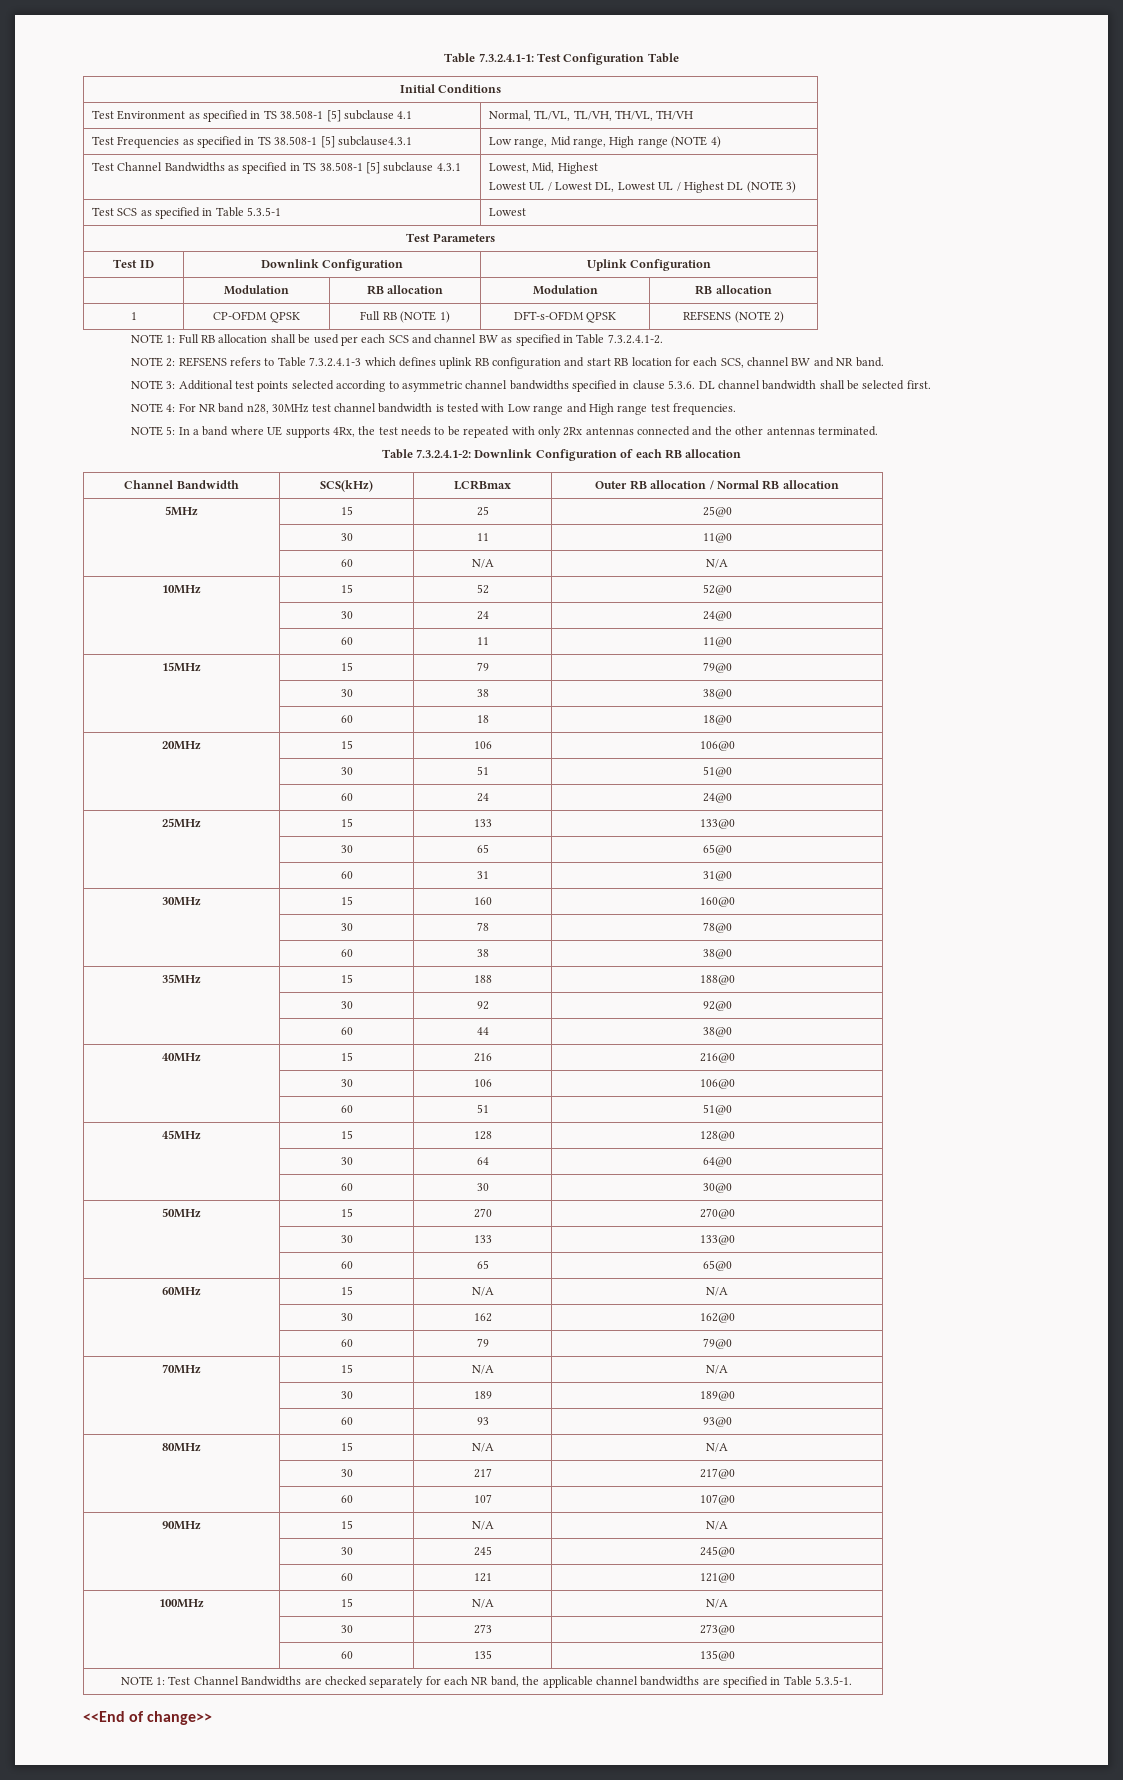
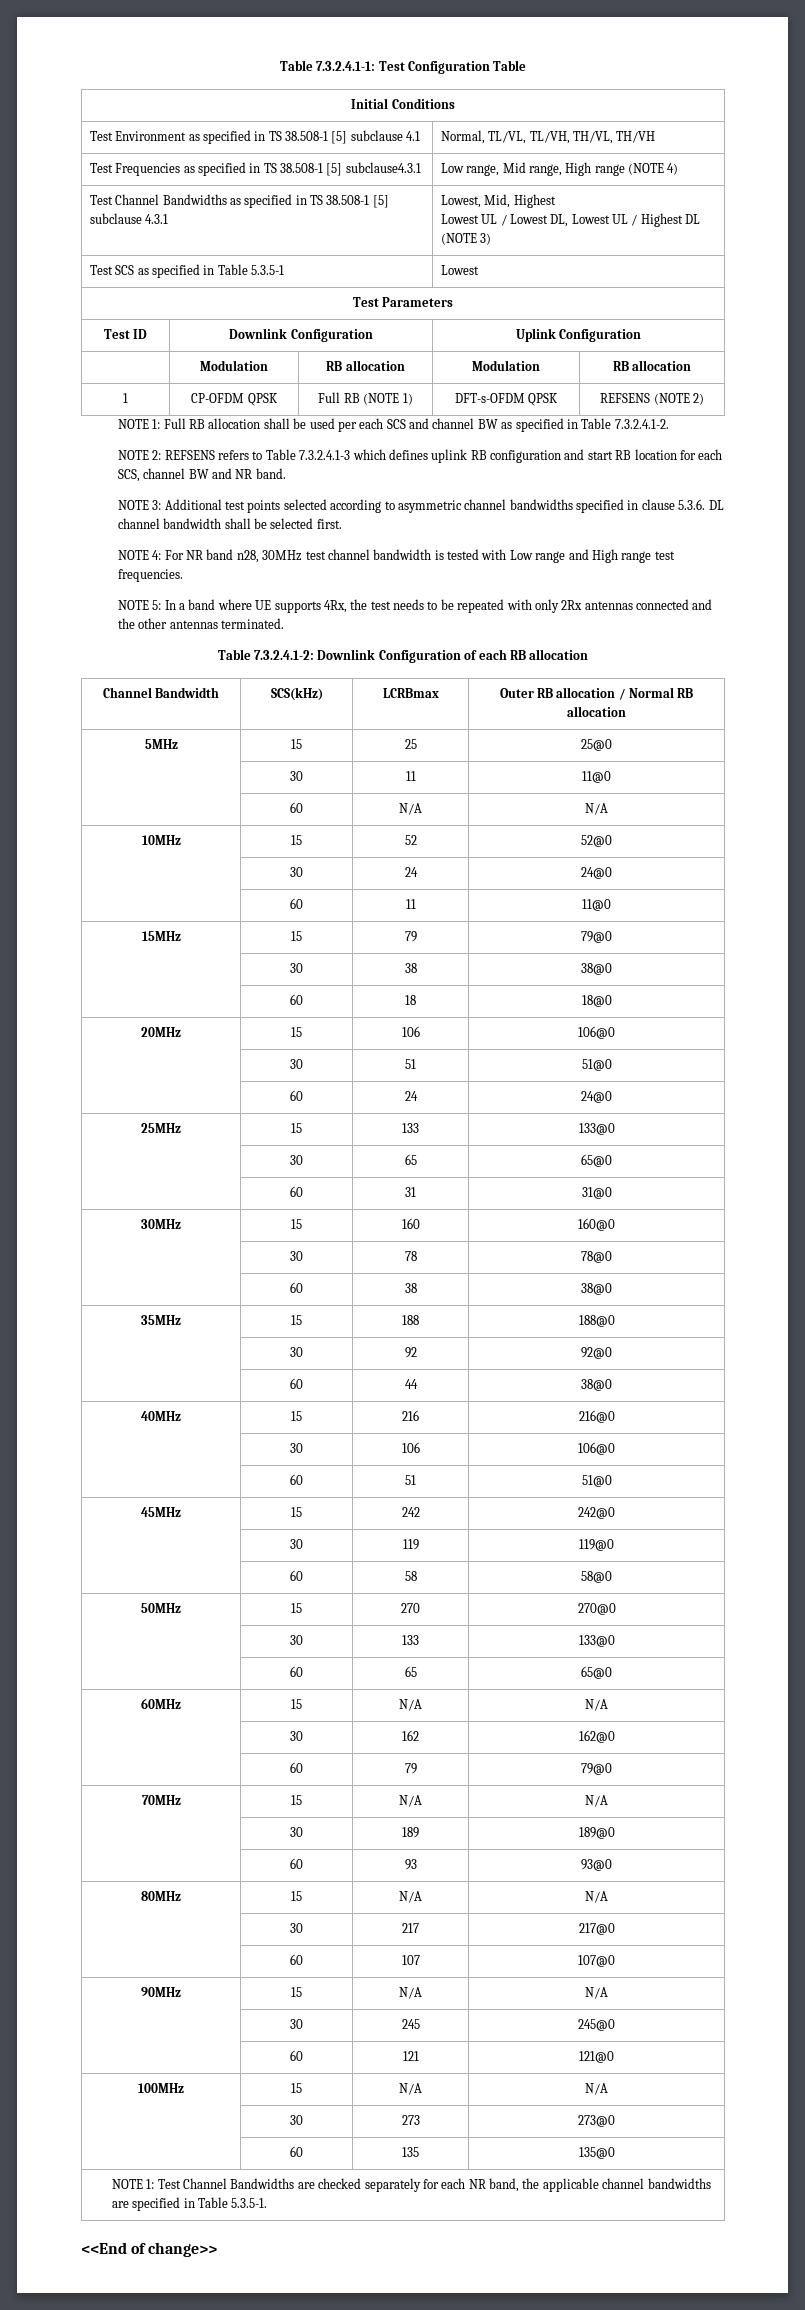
- 45MHz | 15 | 128 | 128@0
- | 30 | 64 | 64@0
- | 60 | 30 | 30@0
+ 45MHz | 15 | 242 | 242@0
+ | 30 | 119 | 119@0
+ | 60 | 58 | 58@0

